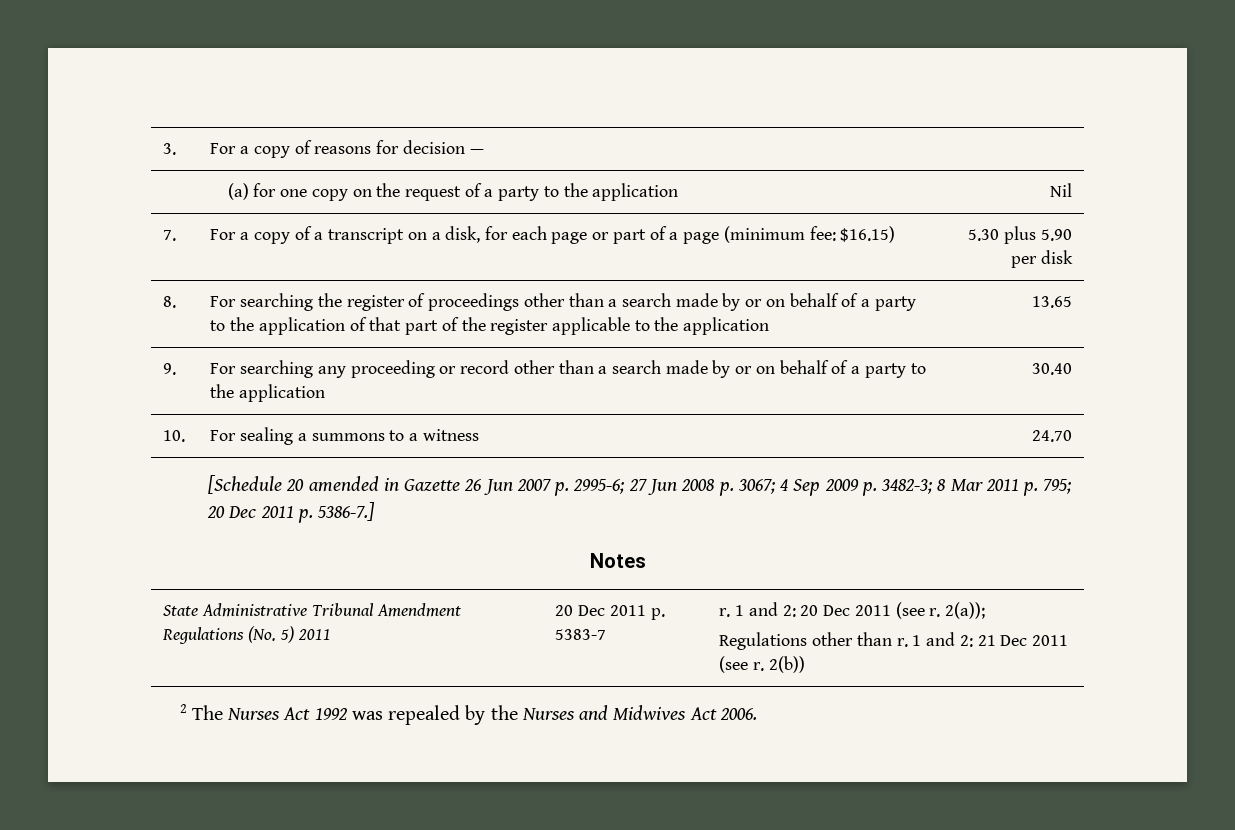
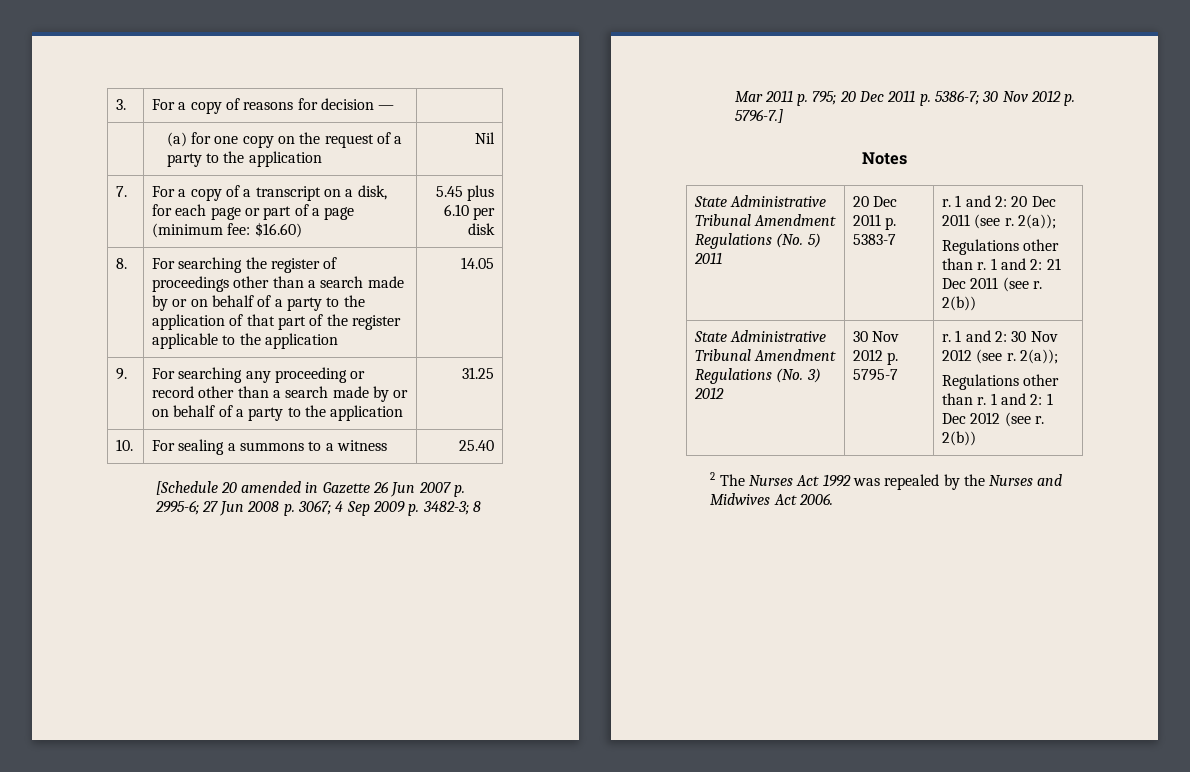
- 7. | For a copy of a transcript on a disk, for each page or part of a page (minimum fee: $16.15) | 5.30 plus 5.90 per disk
+ 7. | For a copy of a transcript on a disk, for each page or part of a page (minimum fee: $16.60) | 5.45 plus 6.10 per disk
- 8. | For searching the register of proceedings other than a search made by or on behalf of a party to the application of that part of the register applicable to the application | 13.65
+ 8. | For searching the register of proceedings other than a search made by or on behalf of a party to the application of that part of the register applicable to the application | 14.05
- 9. | For searching any proceeding or record other than a search made by or on behalf of a party to the application | 30.40
+ 9. | For searching any proceeding or record other than a search made by or on behalf of a party to the application | 31.25
- 10. | For sealing a summons to a witness | 24.70
+ 10. | For sealing a summons to a witness | 25.40
- [Schedule 20 amended in Gazette 26 Jun 2007 p. 2995-6; 27 Jun 2008 p. 3067; 4 Sep 2009 p. 3482-3; 8 Mar 2011 p. 795; 20 Dec 2011 p. 5386-7.]
+ [Schedule 20 amended in Gazette 26 Jun 2007 p. 2995-6; 27 Jun 2008 p. 3067; 4 Sep 2009 p. 3482-3; 8 Mar 2011 p. 795; 20 Dec 2011 p. 5386-7; 30 Nov 2012 p. 5796-7.]
+ State Administrative Tribunal Amendment Regulations (No. 3) 2012 | 30 Nov 2012 p. 5795-7 | r. 1 and 2: 30 Nov 2012 (see r. 2(a));
+ Regulations other than r. 1 and 2: 1 Dec 2012 (see r. 2(b))

